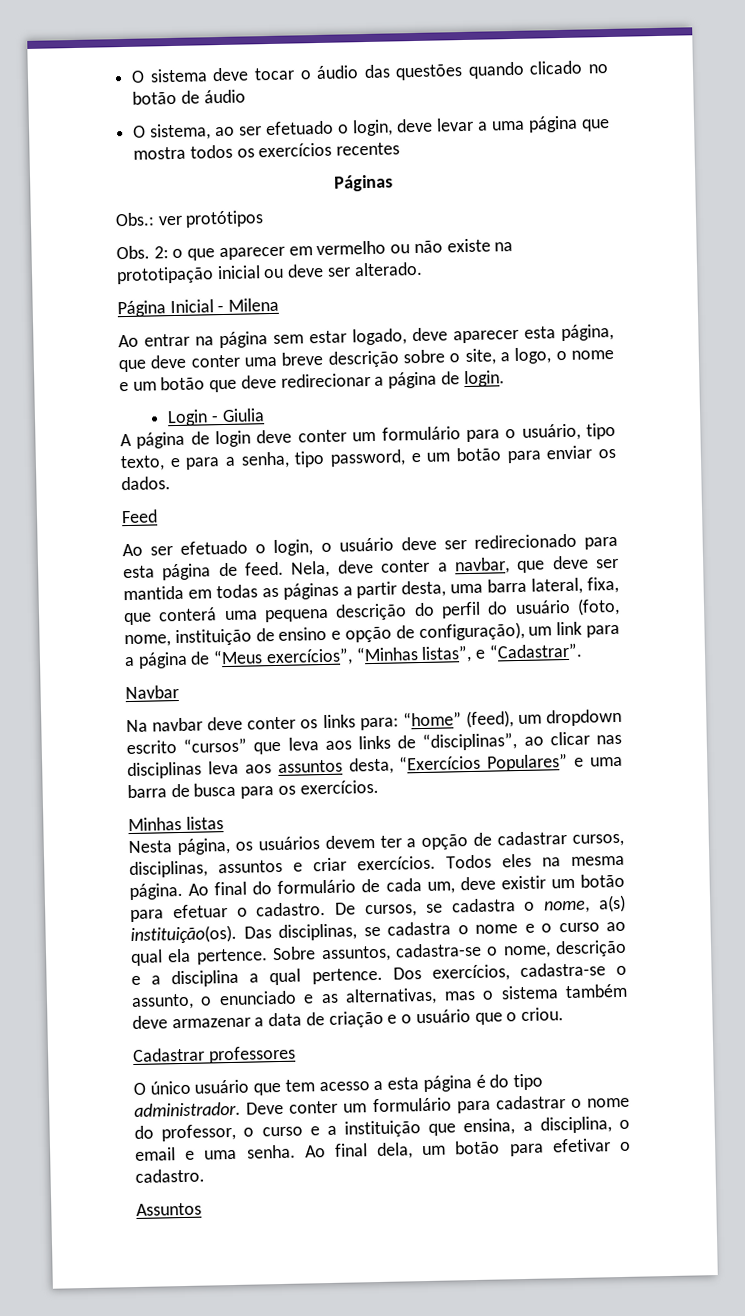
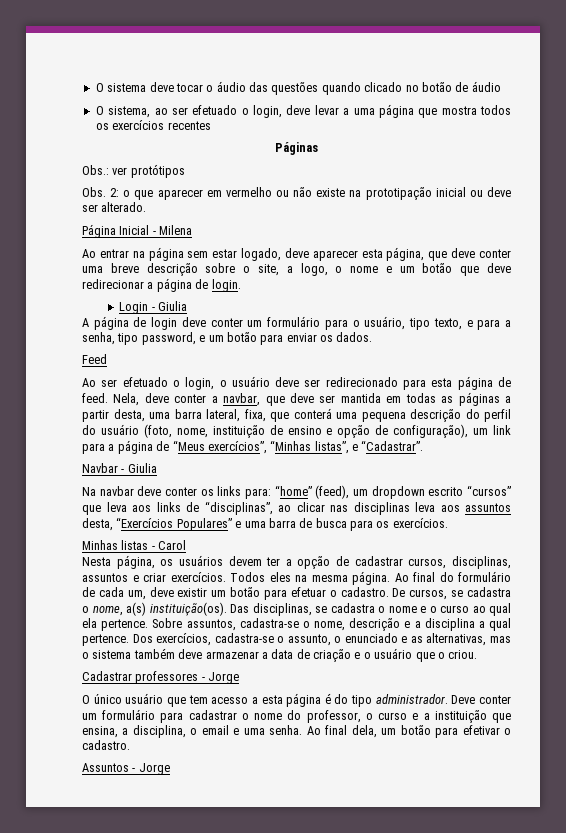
- Navbar
+ Navbar - Giulia
- Minhas listas
+ Minhas listas - Carol
- Cadastrar professores
+ Cadastrar professores - Jorge
- Assuntos
+ Assuntos - Jorge

